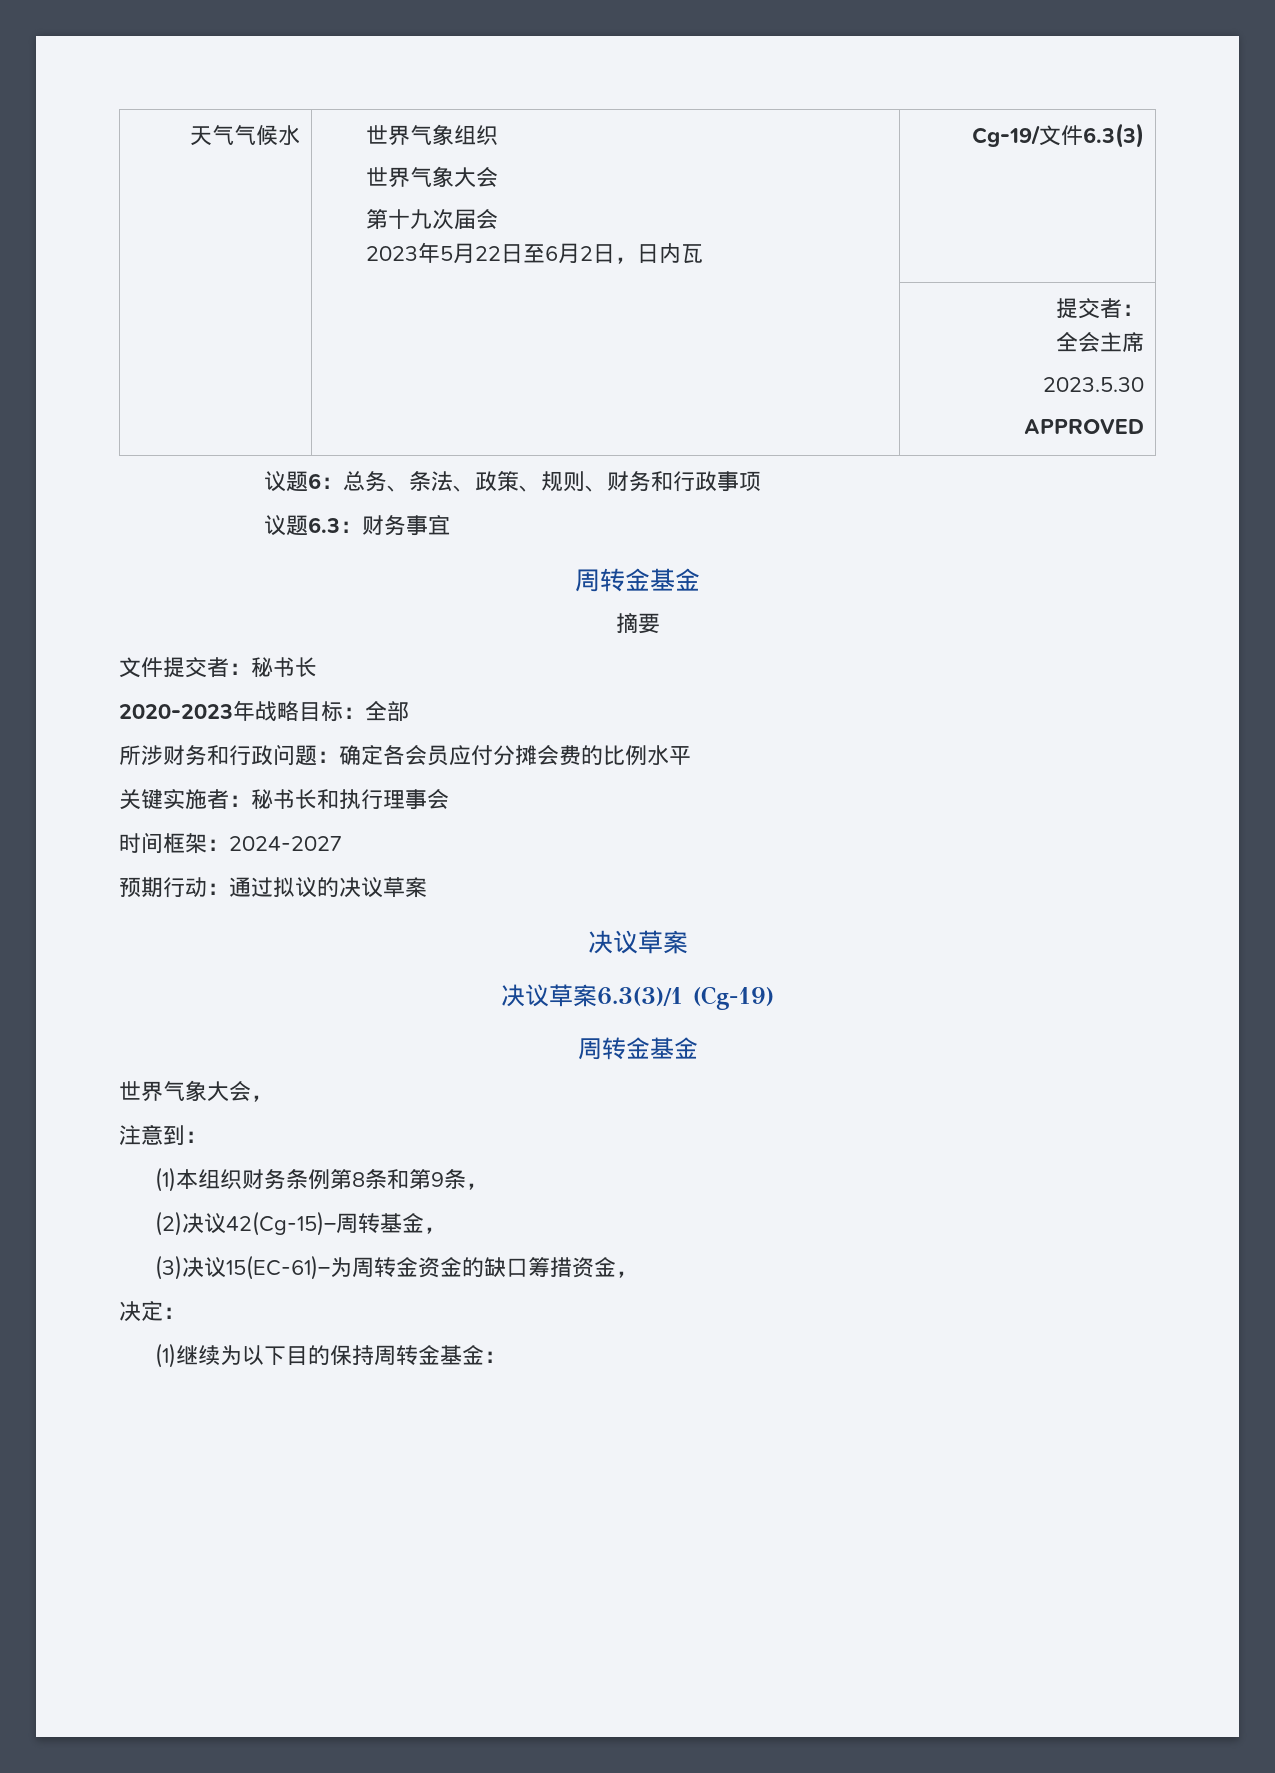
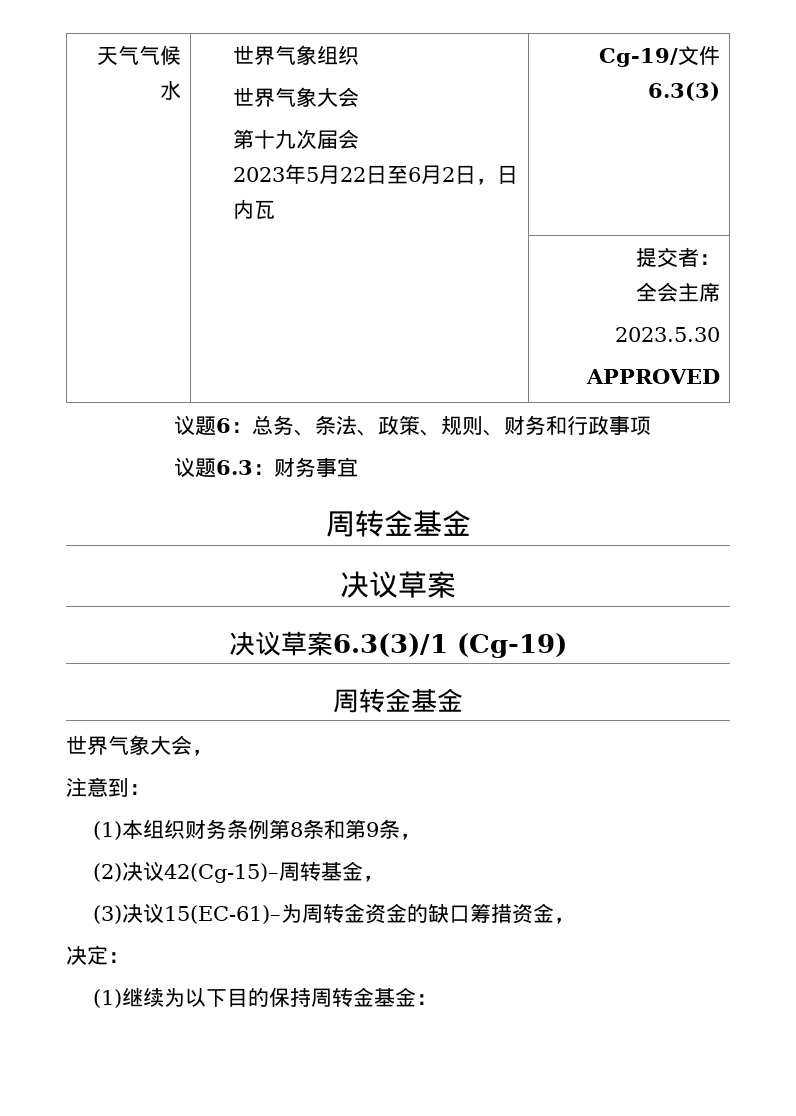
- 摘要
- 文件提交者：秘书长
- 2020-2023年战略目标：全部
- 所涉财务和行政问题：确定各会员应付分摊会费的比例水平
- 关键实施者：秘书长和执行理事会
- 时间框架：2024-2027
- 预期行动：通过拟议的决议草案

